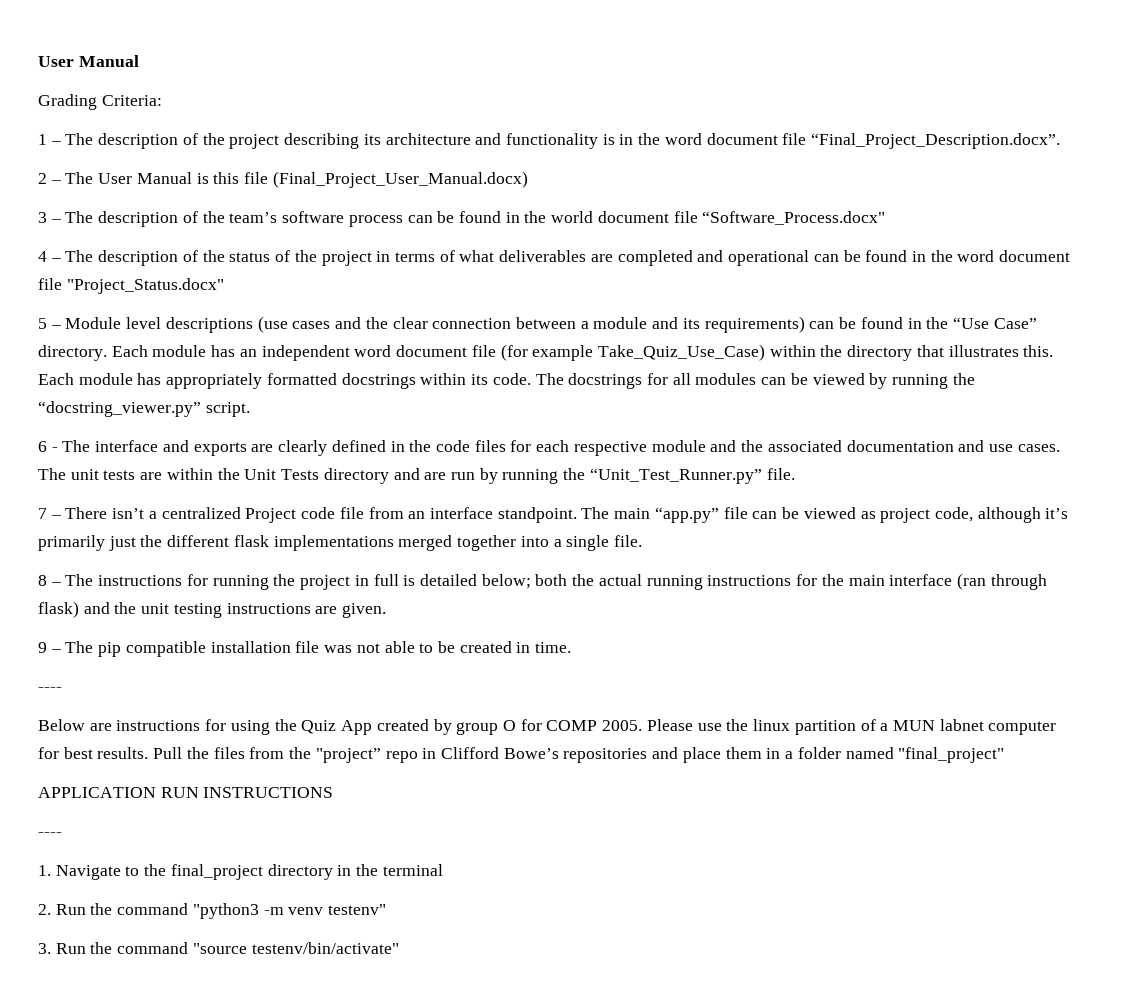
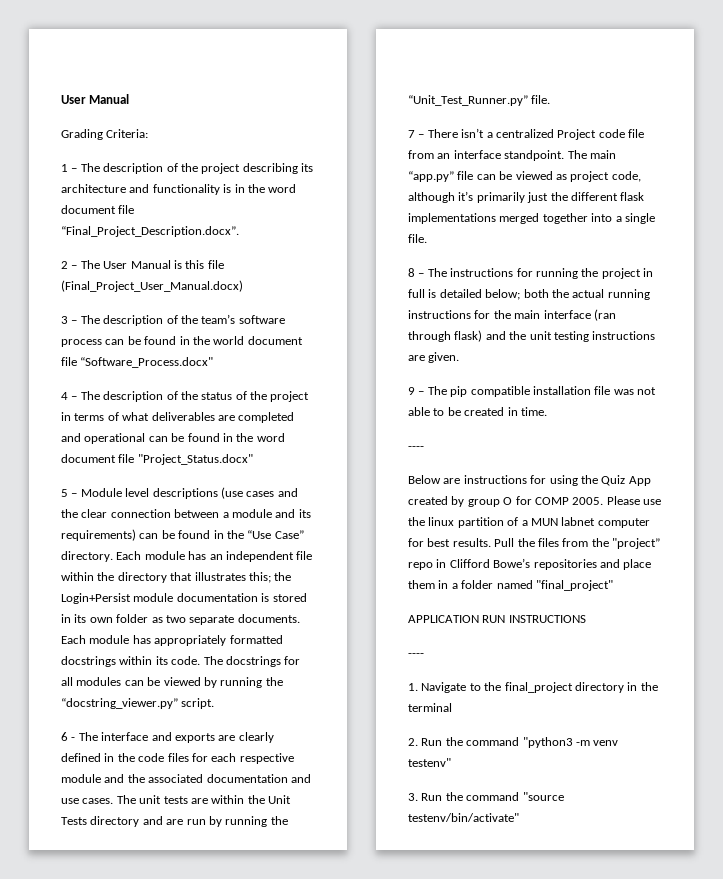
- Each module has an independent word document file (for example Take_Quiz_Use_Case) within the directory that illustrates this.
+ Each module has an independent file within the directory that illustrates this; the Login+Persist module documentation is stored in its own folder as two separate documents.

